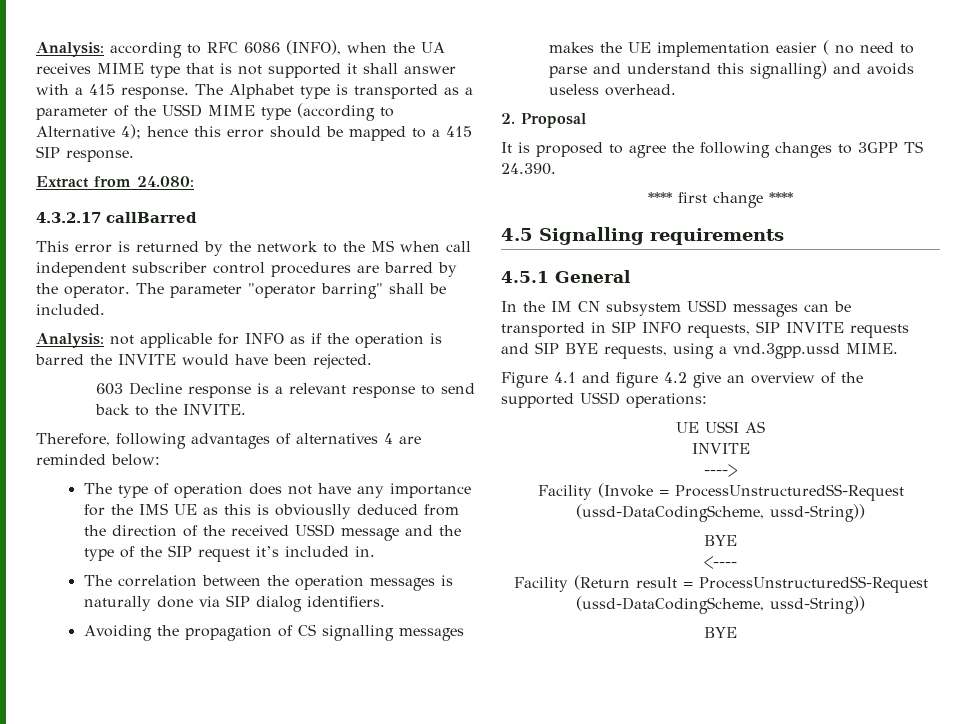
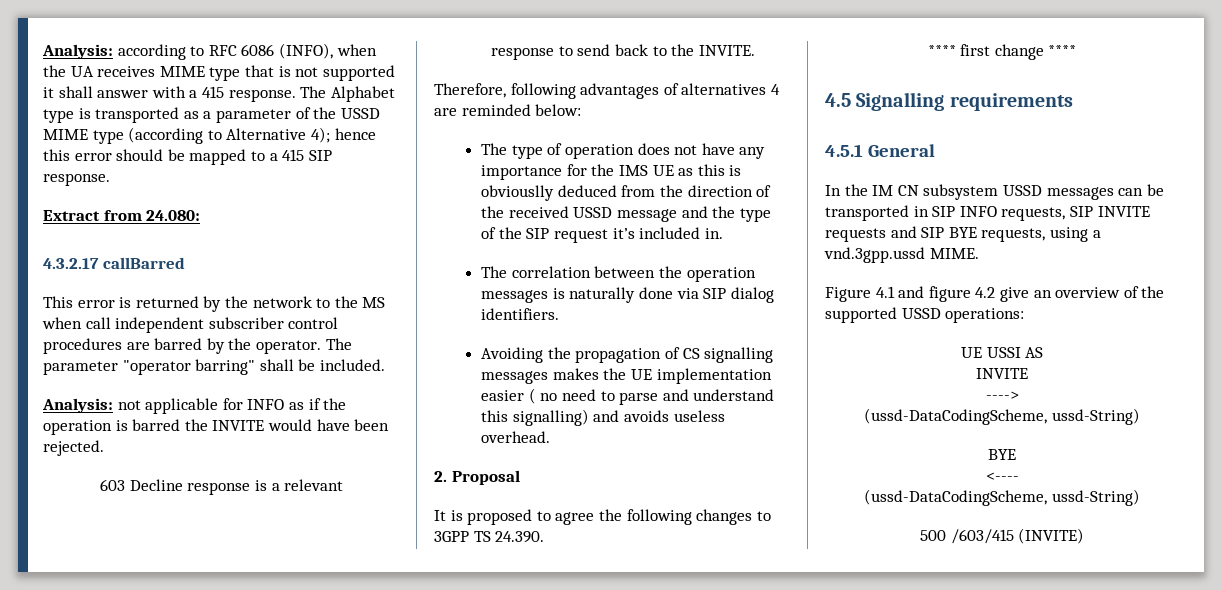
  ---->
- Facility (Invoke = ProcessUnstructuredSS-Request (ussd-DataCodingScheme, ussd-String))
+ (ussd-DataCodingScheme, ussd-String)
  BYE
  <----
- Facility (Return result = ProcessUnstructuredSS-Request (ussd-DataCodingScheme, ussd-String))
- BYE
+ (ussd-DataCodingScheme, ussd-String)
+ 500 /603/415 (INVITE)

